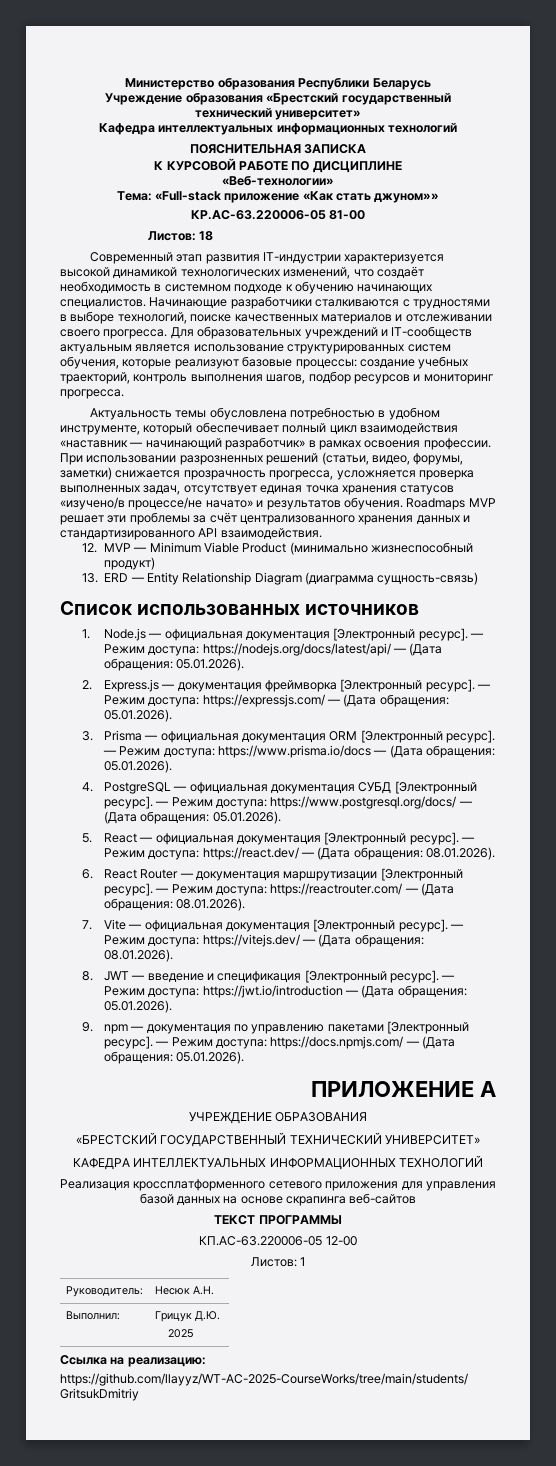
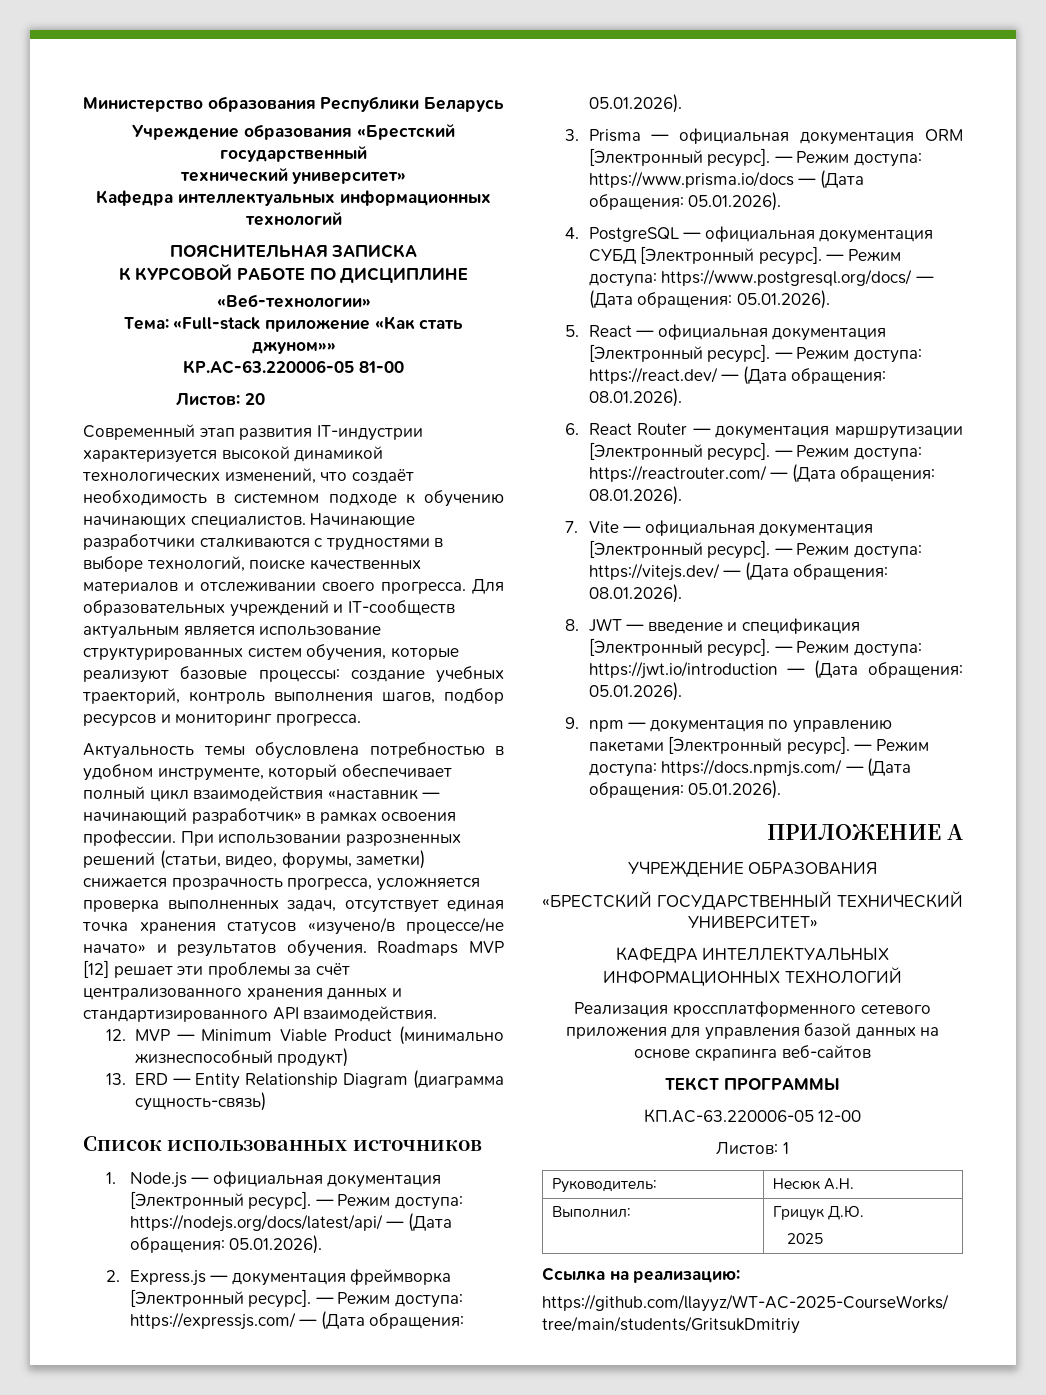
- Листов: 18
+ Листов: 20
- Roadmaps MVP решает эти проблемы за счёт централизованного хранения данных и стандартизированного API взаимодействия.
+ Roadmaps MVP [12] решает эти проблемы за счёт централизованного хранения данных и стандартизированного API взаимодействия.

